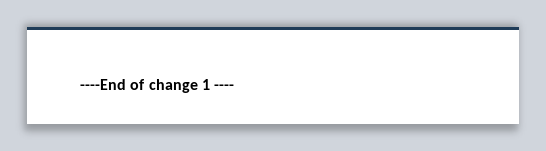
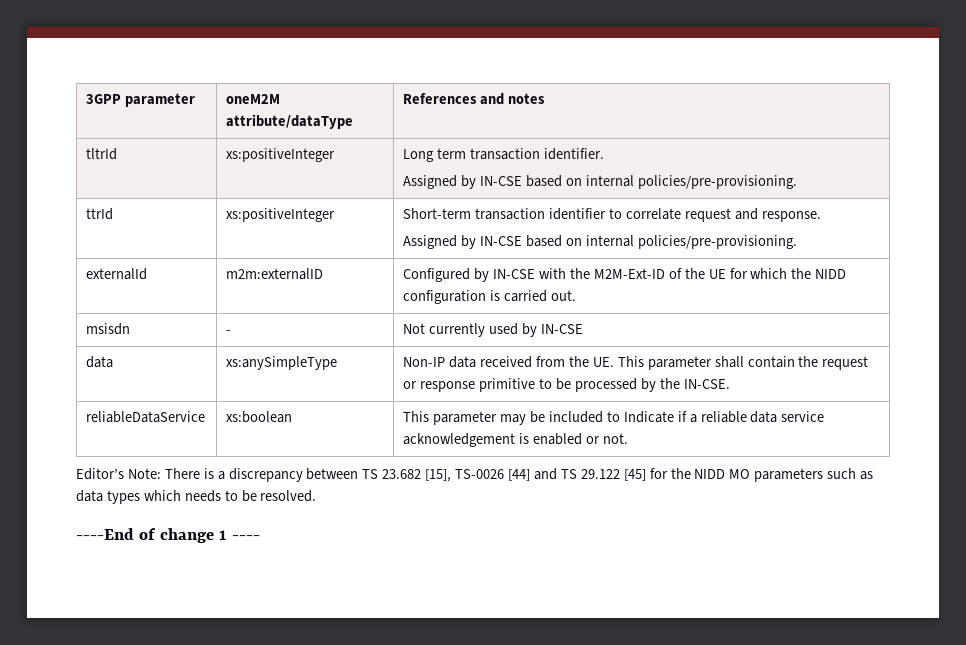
+ 3GPP parameter | oneM2M attribute/dataType | References and notes
+ tltrId | xs:positiveInteger | Long term transaction identifier.
+ Assigned by IN-CSE based on internal policies/pre-provisioning.
+ ttrId | xs:positiveInteger | Short-term transaction identifier to correlate request and response.
+ Assigned by IN-CSE based on internal policies/pre-provisioning.
+ externalId | m2m:externalID | Configured by IN-CSE with the M2M-Ext-ID of the UE for which the NIDD configuration is carried out.
+ msisdn | - | Not currently used by IN-CSE
+ data | xs:anySimpleType | Non-IP data received from the UE. This parameter shall contain the request or response primitive to be processed by the IN-CSE.
+ reliableDataService | xs:boolean | This parameter may be included to Indicate if a reliable data service acknowledgement is enabled or not.
+ Editor’s Note: There is a discrepancy between TS 23.682 [15], TS-0026 [44] and TS 29.122 [45] for the NIDD MO parameters such as data types which needs to be resolved.

